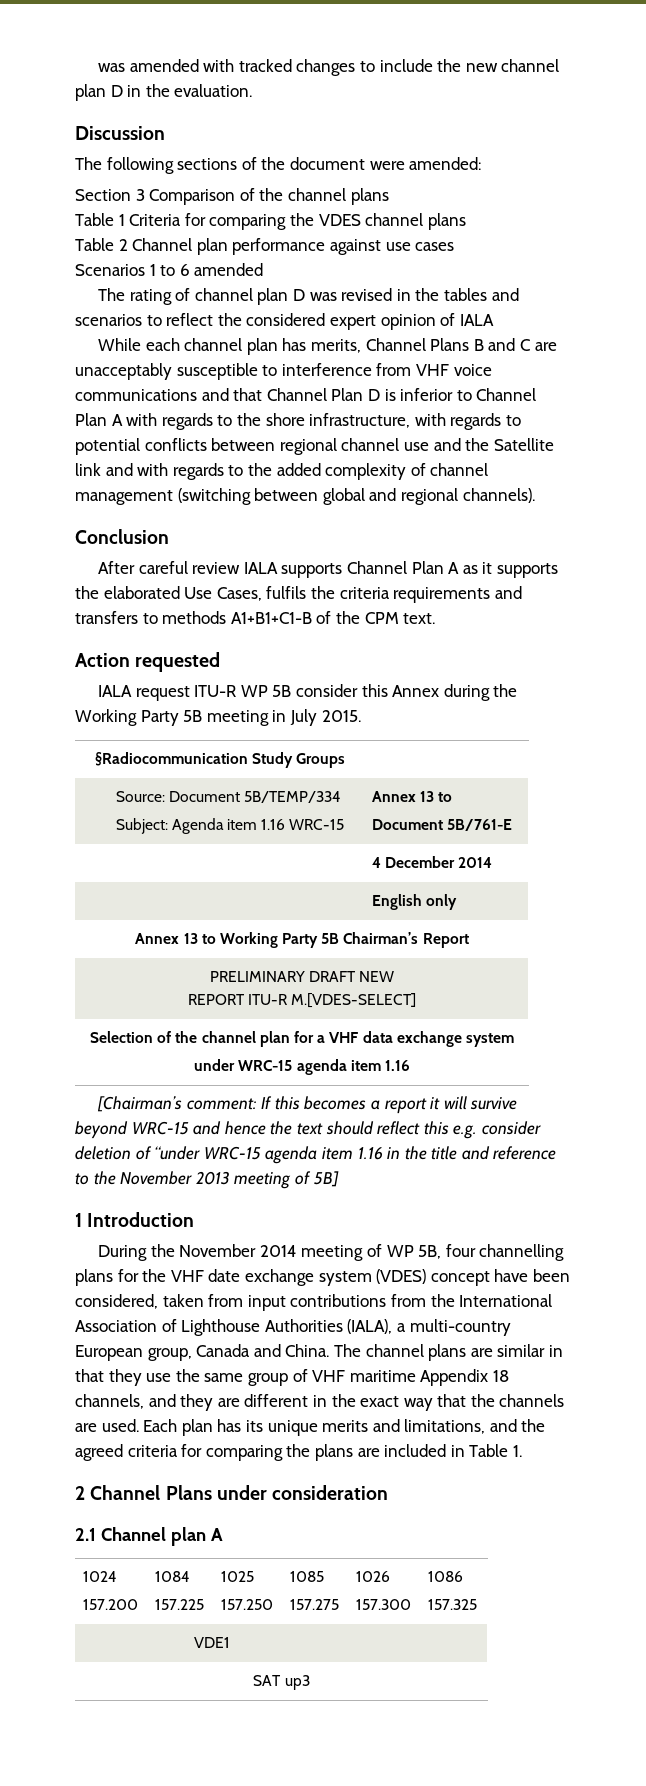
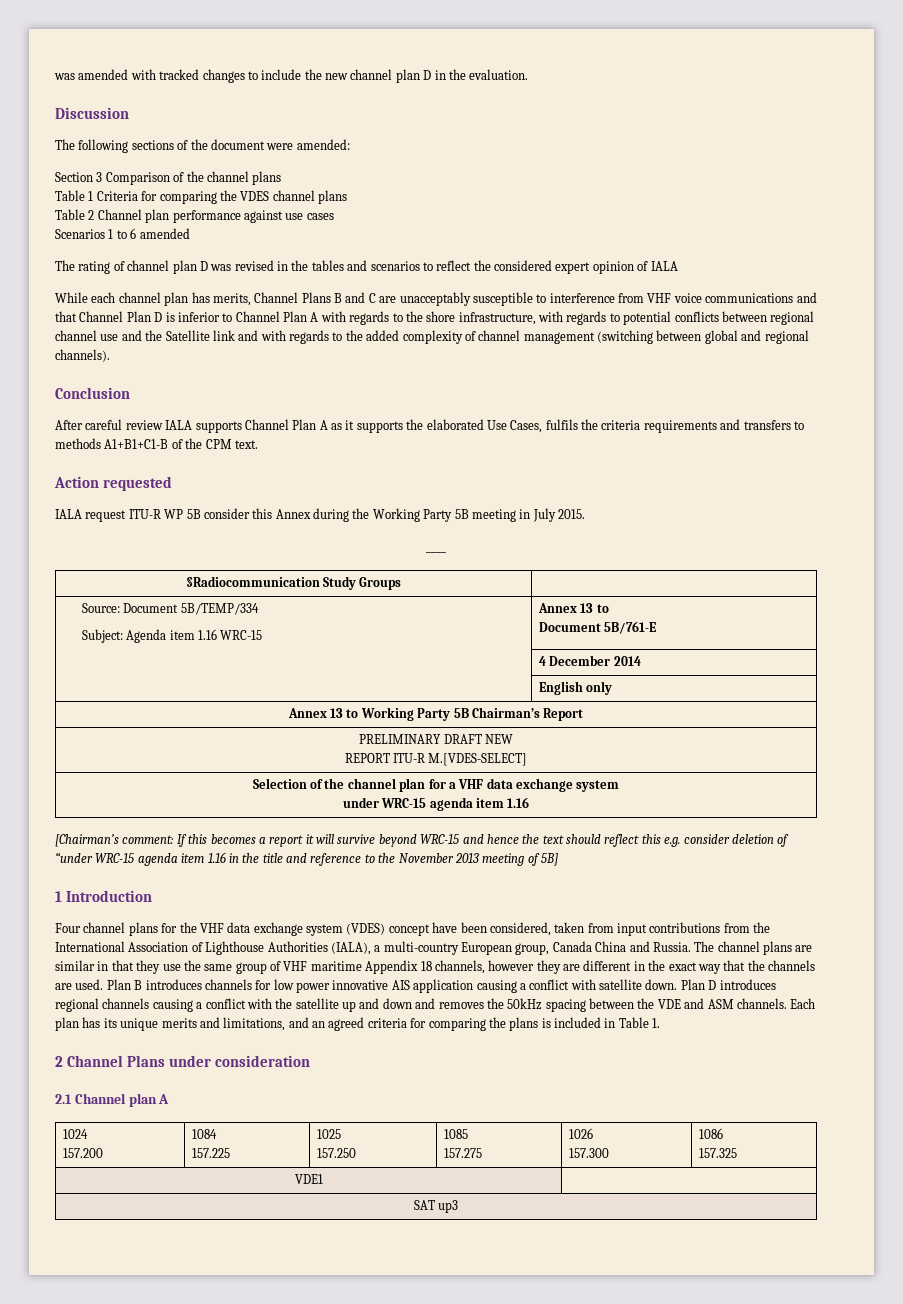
+ ____
- During the November 2014 meeting of WP 5B, four channelling plans for the VHF date exchange system (VDES) concept have been considered, taken from input contributions from the International Association of Lighthouse Authorities (IALA), a multi-country European group, Canada and China.
+ Four channel plans for the VHF data exchange system (VDES) concept have been considered, taken from input contributions from the International Association of Lighthouse Authorities (IALA), a multi-country European group, Canada China and Russia.
- The channel plans are similar in that they use the same group of VHF maritime Appendix 18 channels, and they are different in the exact way that the channels are used.
+ The channel plans are similar in that they use the same group of VHF maritime Appendix 18 channels, however they are different in the exact way that the channels are used.
+ Plan B introduces channels for low power innovative AIS application causing a conflict with satellite down. Plan D introduces regional channels causing a conflict with the satellite up and down and removes the 50kHz spacing between the VDE and ASM channels.
- Each plan has its unique merits and limitations, and the agreed criteria for comparing the plans are included in Table 1.
+ Each plan has its unique merits and limitations, and an agreed criteria for comparing the plans is included in Table 1.

